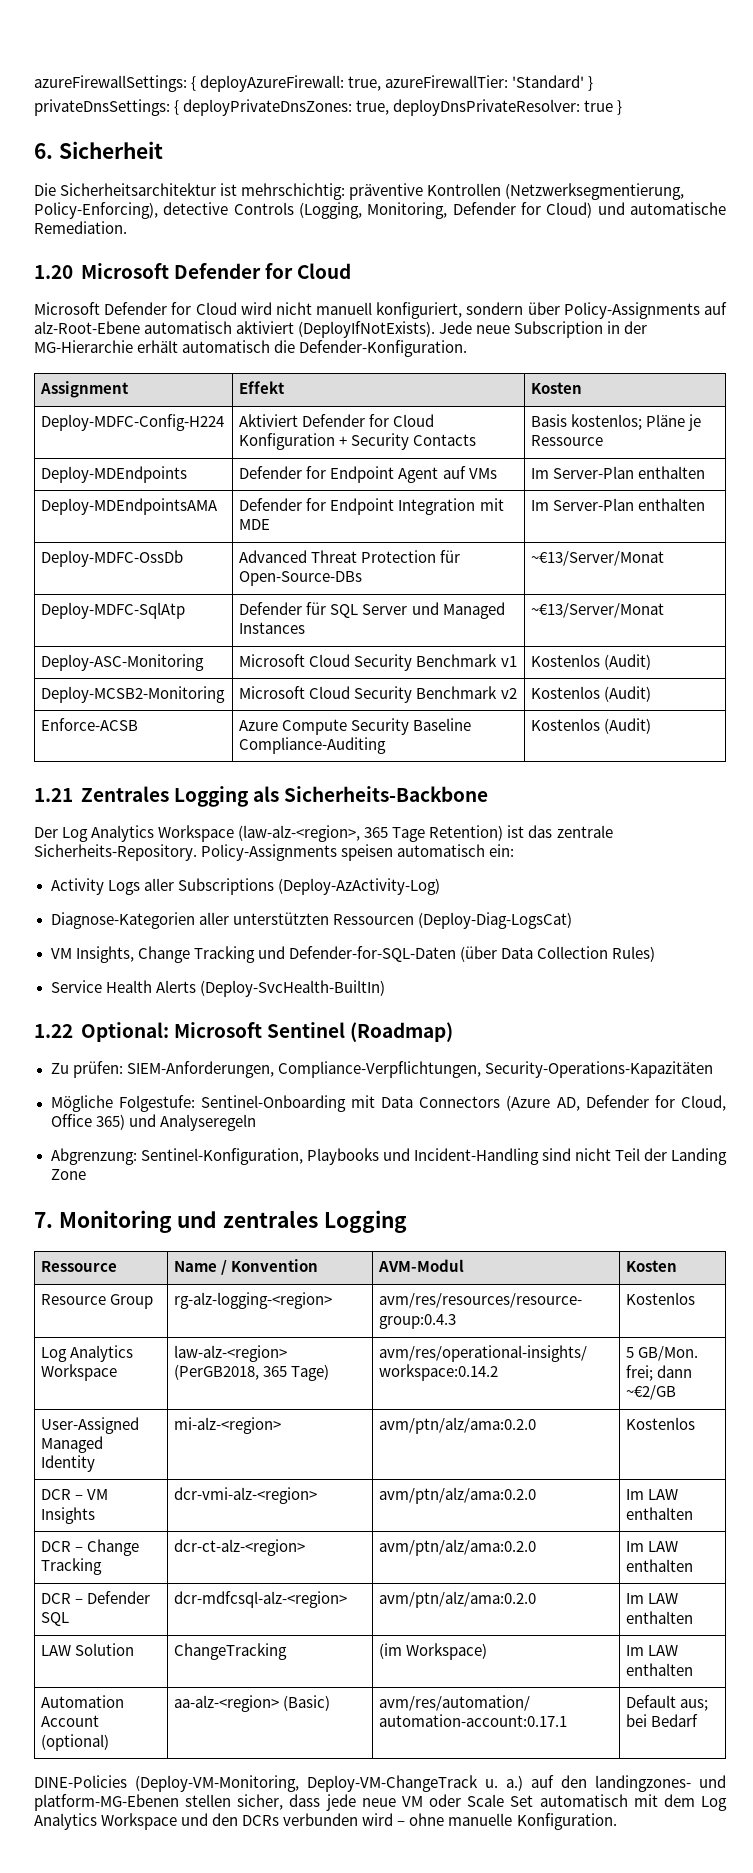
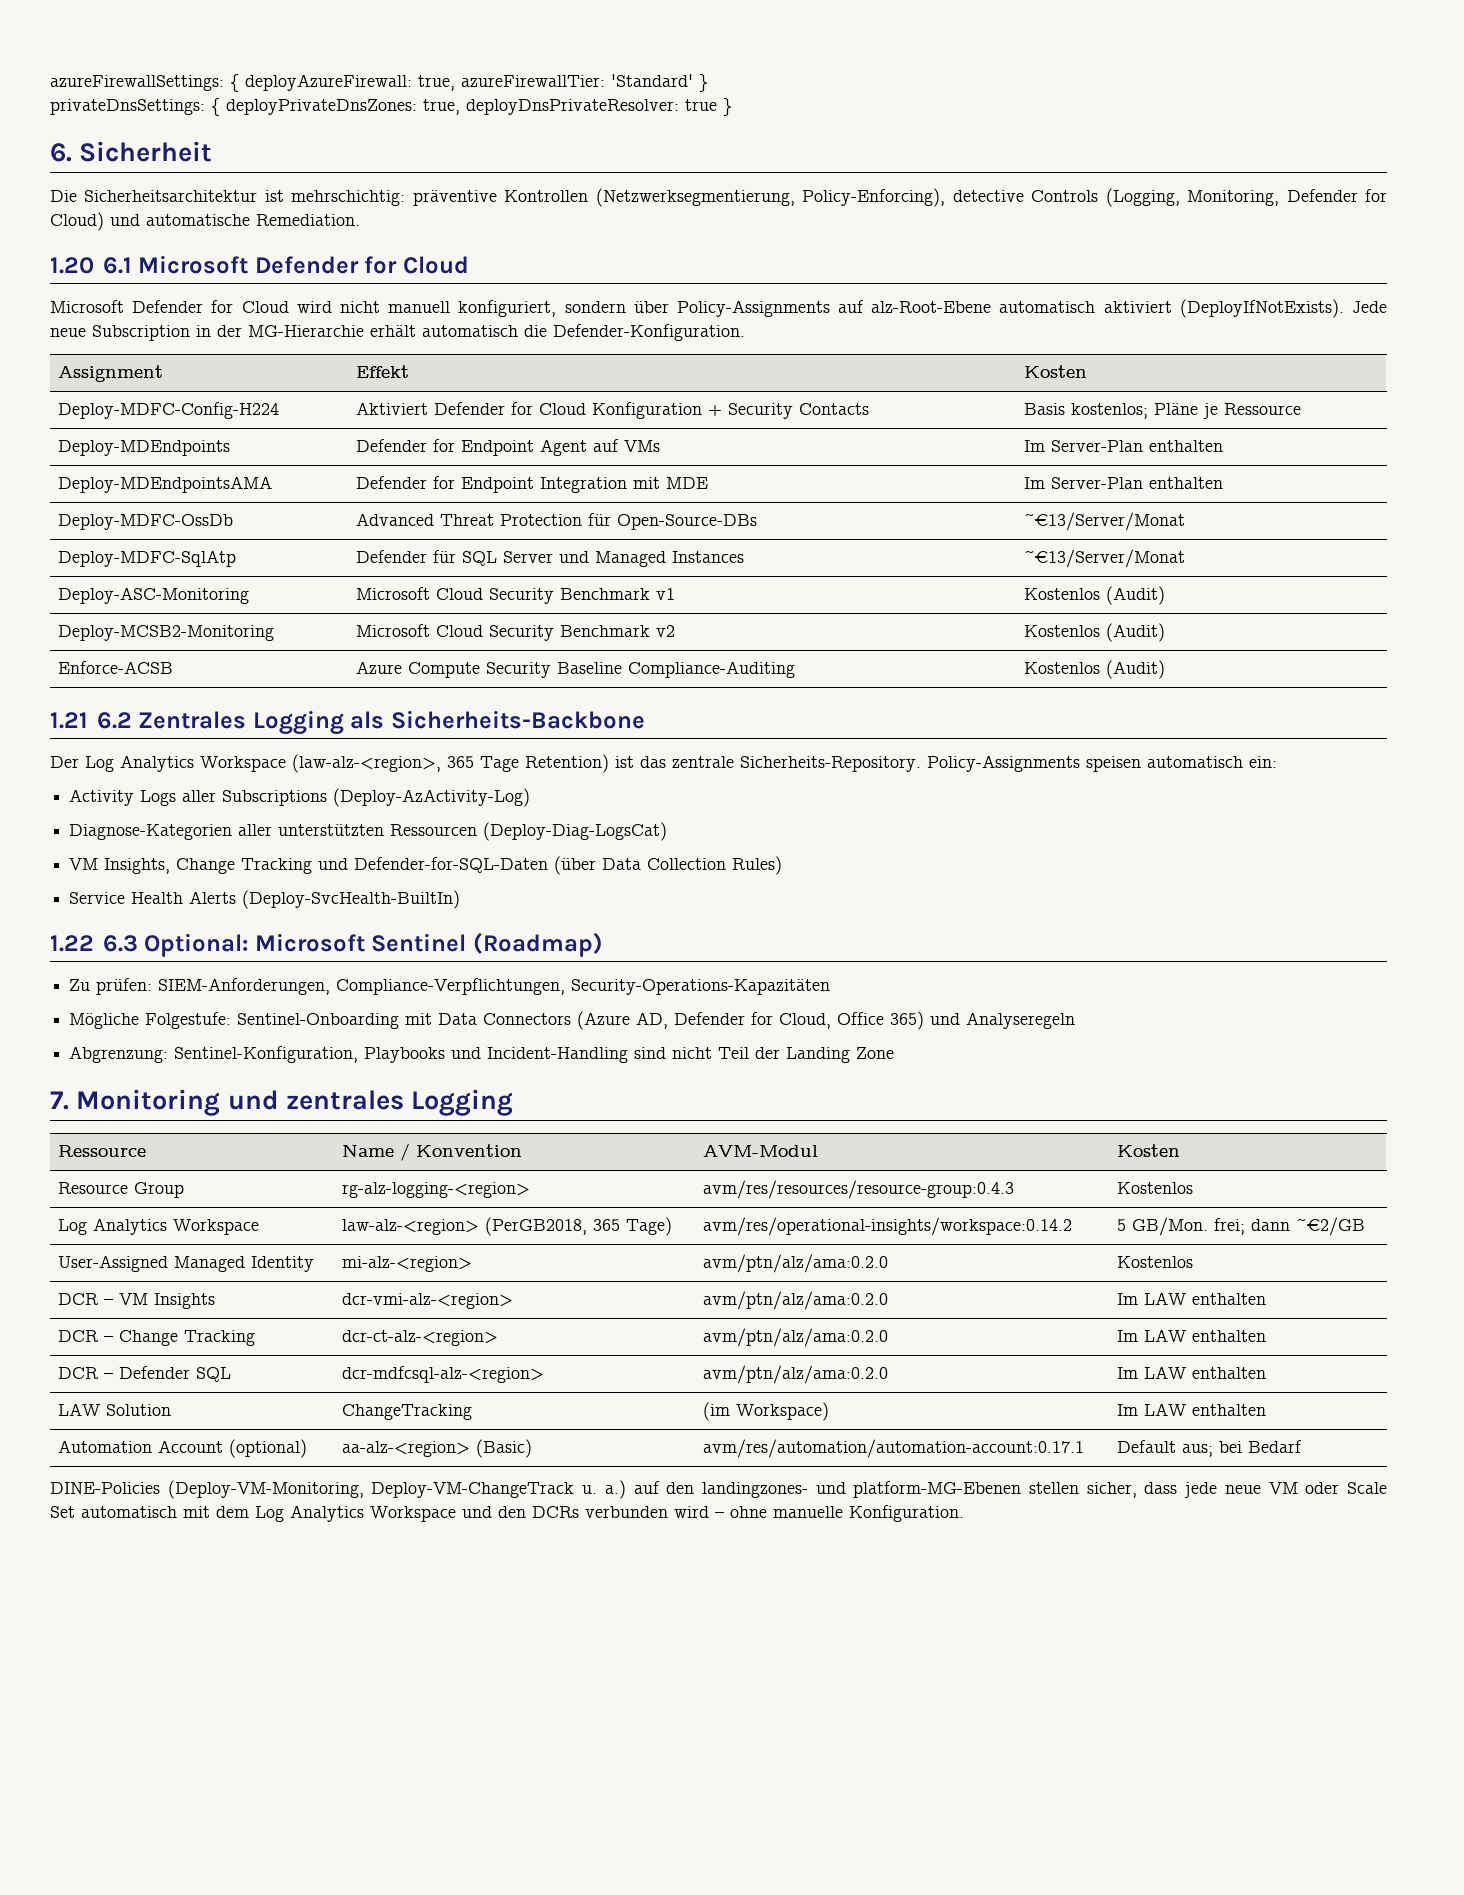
- 1.20 Microsoft Defender for Cloud
+ 1.20 6.1 Microsoft Defender for Cloud
- 1.21 Zentrales Logging als Sicherheits-Backbone
+ 1.21 6.2 Zentrales Logging als Sicherheits-Backbone
- 1.22 Optional: Microsoft Sentinel (Roadmap)
+ 1.22 6.3 Optional: Microsoft Sentinel (Roadmap)

